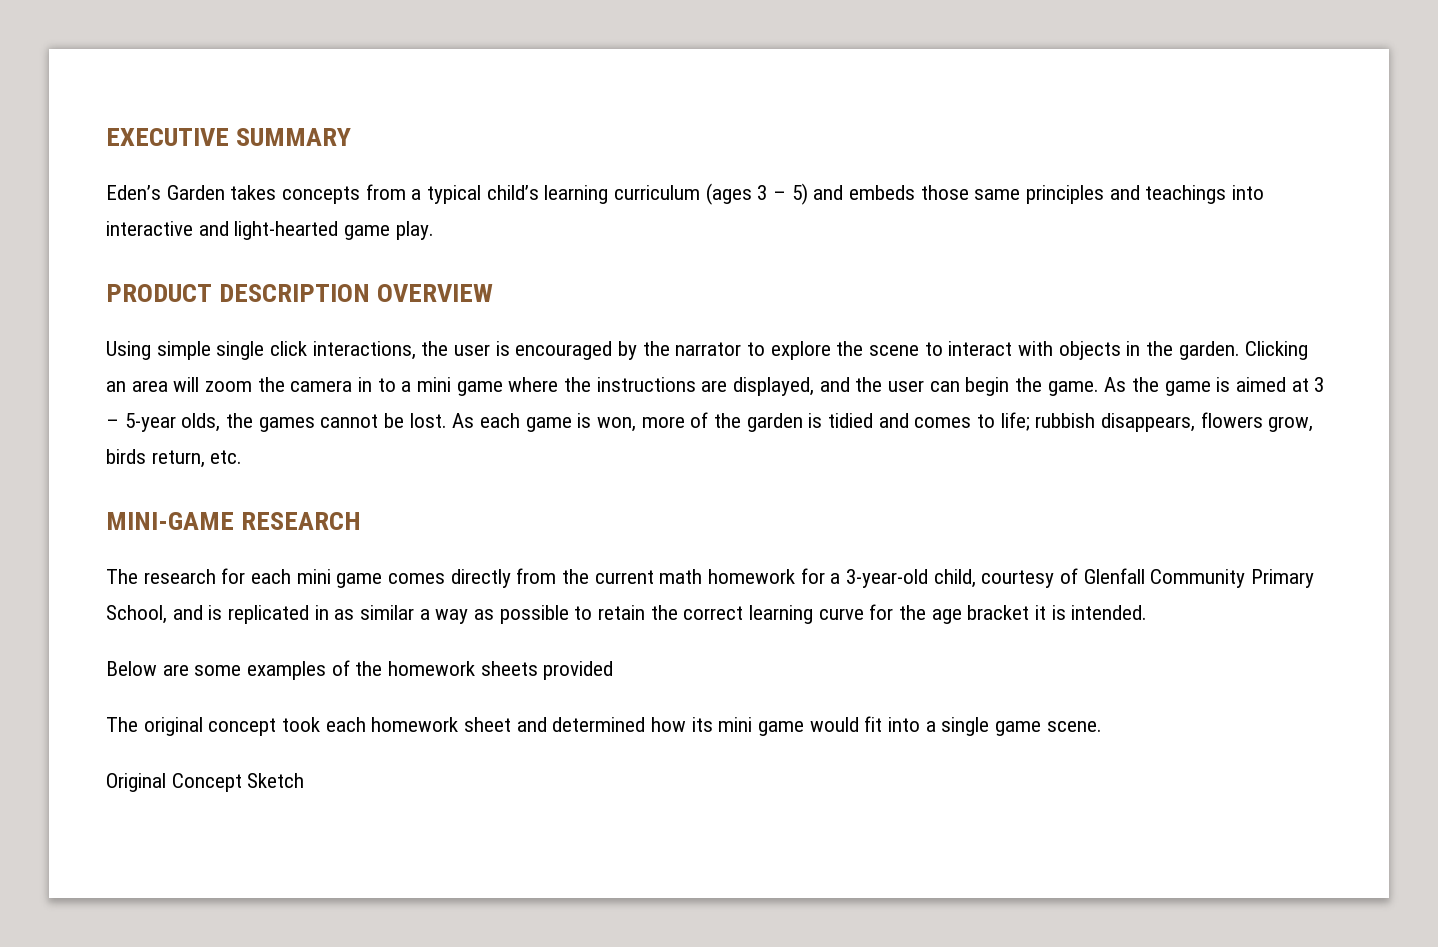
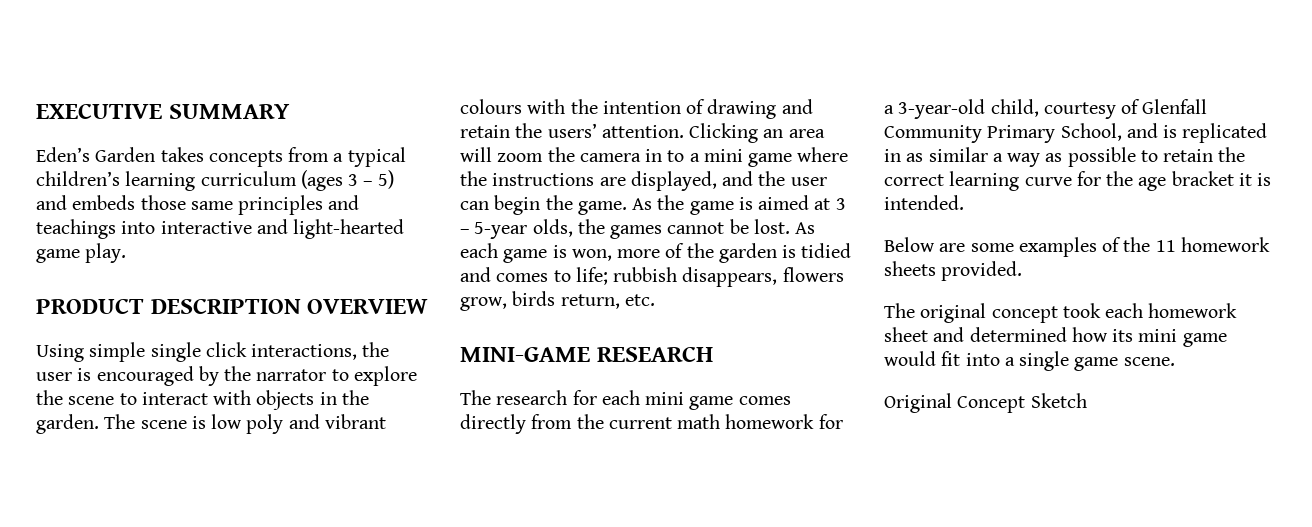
- Eden’s Garden takes concepts from a typical child’s learning curriculum (ages 3 – 5) and embeds those same principles and teachings into interactive and light-hearted game play.
+ Eden’s Garden takes concepts from a typical children’s learning curriculum (ages 3 – 5) and embeds those same principles and teachings into interactive and light-hearted game play.
+ The scene is low poly and vibrant colours with the intention of drawing and retain the users’ attention.
- Below are some examples of the homework sheets provided
+ Below are some examples of the 11 homework sheets provided.

